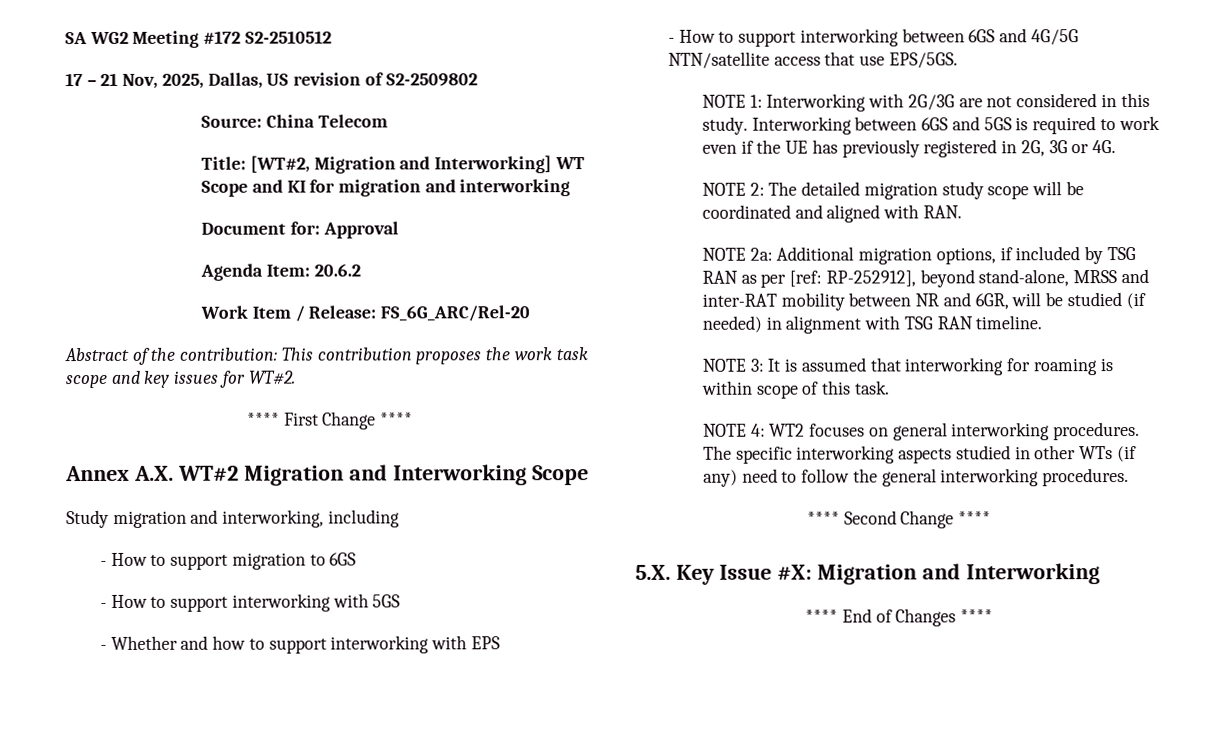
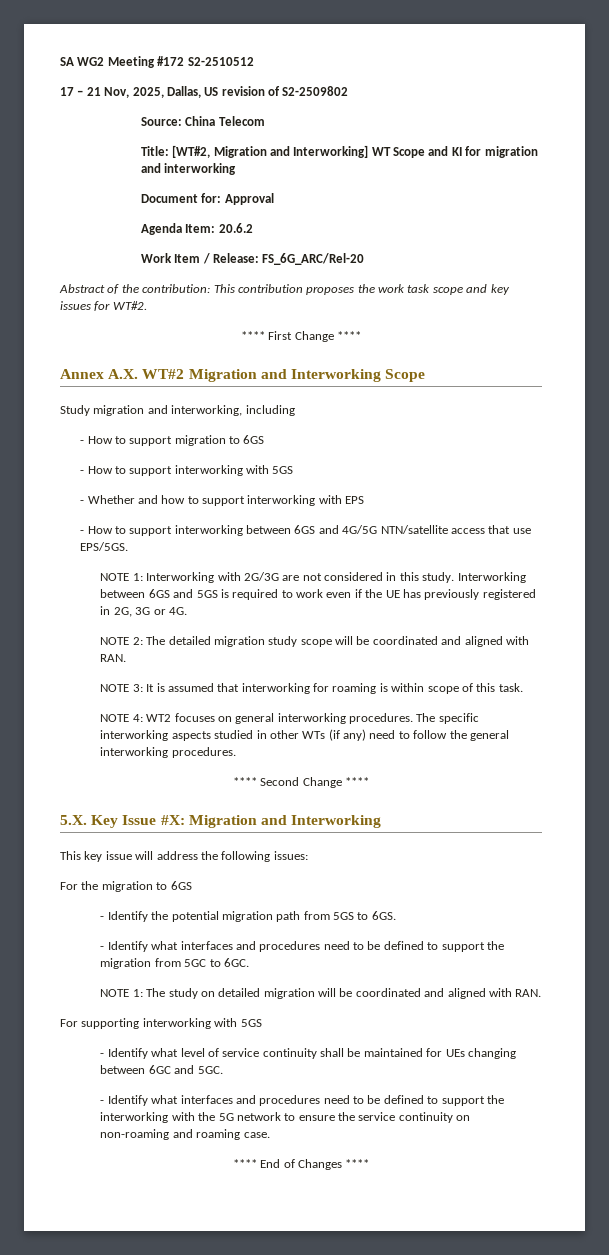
- NOTE 2a: Additional migration options, if included by TSG RAN as per [ref: RP-252912], beyond stand-alone, MRSS and inter-RAT mobility between NR and 6GR, will be studied (if needed) in alignment with TSG RAN timeline.
+ This key issue will address the following issues:
+ For the migration to 6GS
+ - Identify the potential migration path from 5GS to 6GS.
+ - Identify what interfaces and procedures need to be defined to support the migration from 5GC to 6GC.
+ NOTE 1: The study on detailed migration will be coordinated and aligned with RAN.
+ For supporting interworking with 5GS
+ - Identify what level of service continuity shall be maintained for UEs changing between 6GC and 5GC.
+ - Identify what interfaces and procedures need to be defined to support the interworking with the 5G network to ensure the service continuity on non-roaming and roaming case.

